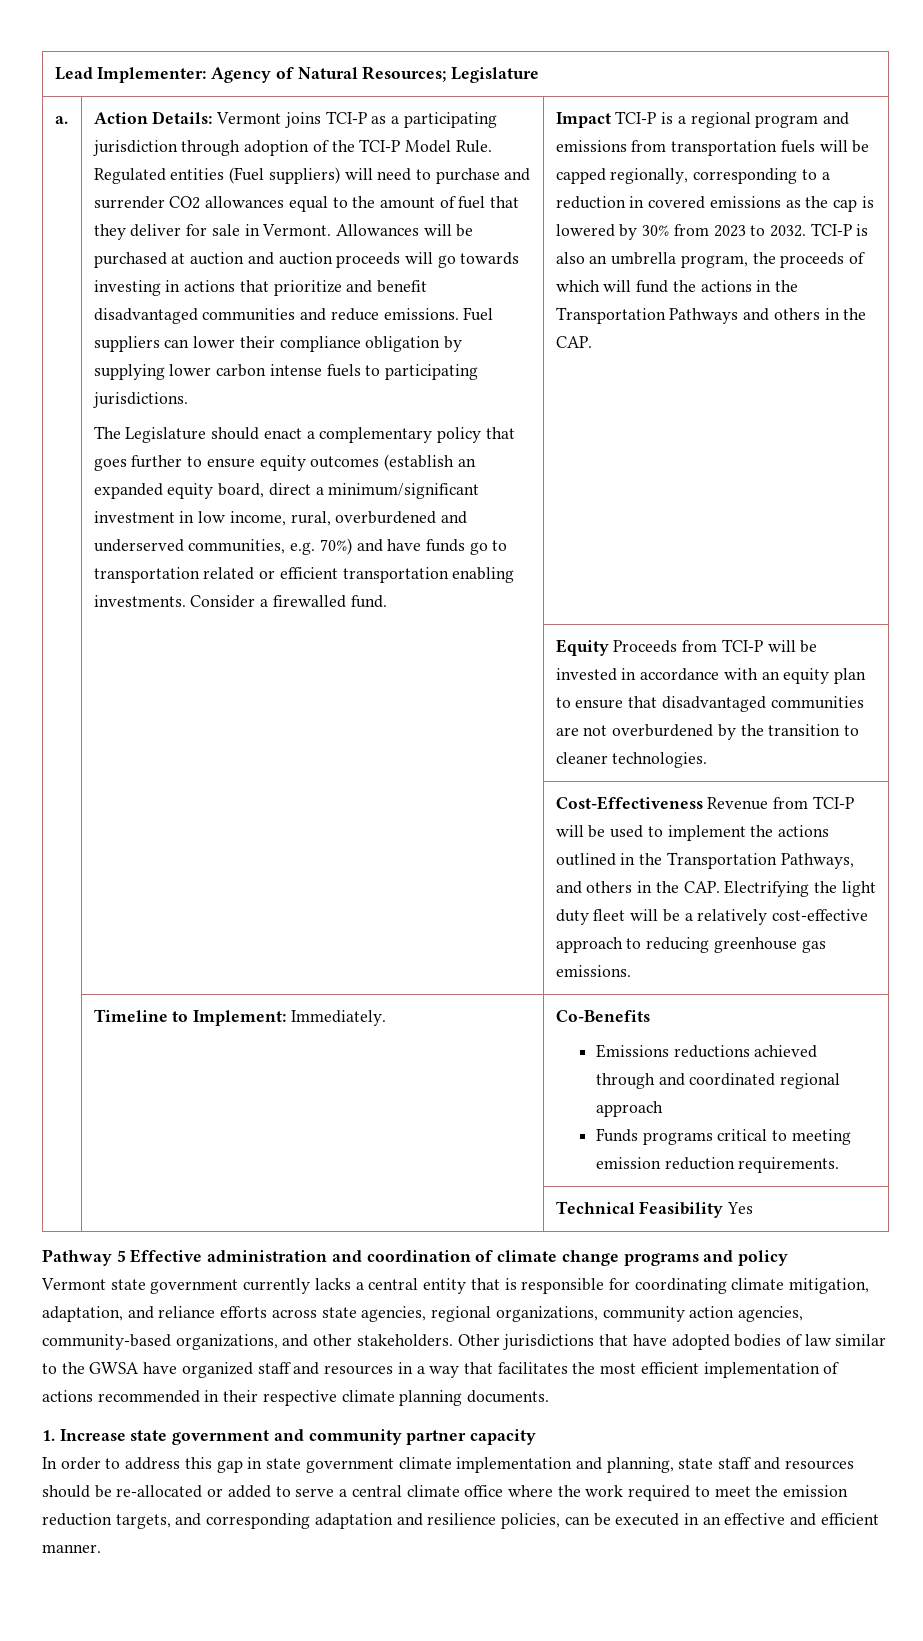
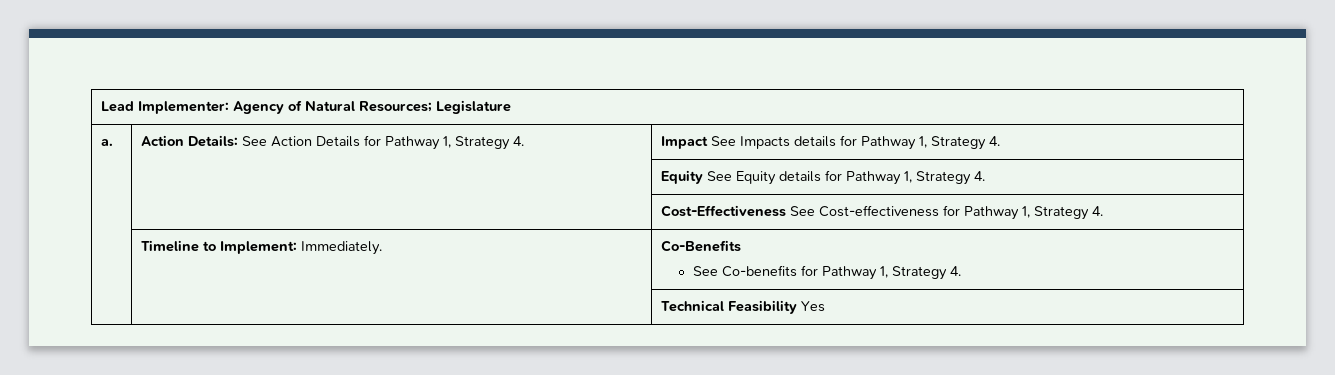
- Action Details: Vermont joins TCI-P as a participating jurisdiction through adoption of the TCI-P Model Rule. Regulated entities (Fuel suppliers) will need to purchase and surrender CO2 allowances equal to the amount of fuel that they deliver for sale in Vermont. Allowances will be purchased at auction and auction proceeds will go towards investing in actions that prioritize and benefit disadvantaged communities and reduce emissions. Fuel suppliers can lower their compliance obligation by supplying lower carbon intense fuels to participating jurisdictions.
- The Legislature should enact a complementary policy that goes further to ensure equity outcomes (establish an expanded equity board, direct a minimum/significant investment in low income, rural, overburdened and underserved communities, e.g. 70%) and have funds go to transportation related or efficient transportation enabling investments. Consider a firewalled fund. | Impact TCI-P is a regional program and emissions from transportation fuels will be capped regionally, corresponding to a reduction in covered emissions as the cap is lowered by 30% from 2023 to 2032. TCI-P is also an umbrella program, the proceeds of which will fund the actions in the Transportation Pathways and others in the CAP.
- | | Equity Proceeds from TCI-P will be invested in accordance with an equity plan to ensure that disadvantaged communities are not overburdened by the transition to cleaner technologies.
- | | Cost-Effectiveness Revenue from TCI-P will be used to implement the actions outlined in the Transportation Pathways, and others in the CAP. Electrifying the light duty fleet will be a relatively cost-effective approach to reducing greenhouse gas emissions.
+ Action Details: See Action Details for Pathway 1, Strategy 4. | Impact See Impacts details for Pathway 1, Strategy 4.
+ | | Equity See Equity details for Pathway 1, Strategy 4.
+ | | Cost-Effectiveness See Cost-effectiveness for Pathway 1, Strategy 4.
  | Timeline to Implement: Immediately. | Co-Benefits
- Emissions reductions achieved through and coordinated regional approach
- Funds programs critical to meeting emission reduction requirements.
+ See Co-benefits for Pathway 1, Strategy 4.
  | | Technical Feasibility Yes
- Pathway 5 Effective administration and coordination of climate change programs and policy
- Vermont state government currently lacks a central entity that is responsible for coordinating climate mitigation, adaptation, and reliance efforts across state agencies, regional organizations, community action agencies, community-based organizations, and other stakeholders. Other jurisdictions that have adopted bodies of law similar to the GWSA have organized staff and resources in a way that facilitates the most efficient implementation of actions recommended in their respective climate planning documents.
- 1. Increase state government and community partner capacity
- In order to address this gap in state government climate implementation and planning, state staff and resources should be re-allocated or added to serve a central climate office where the work required to meet the emission reduction targets, and corresponding adaptation and resilience policies, can be executed in an effective and efficient manner.

